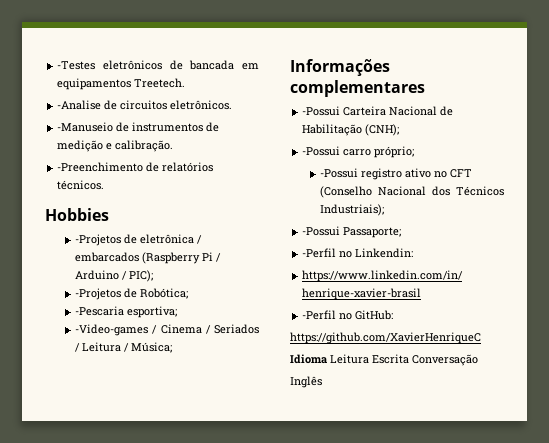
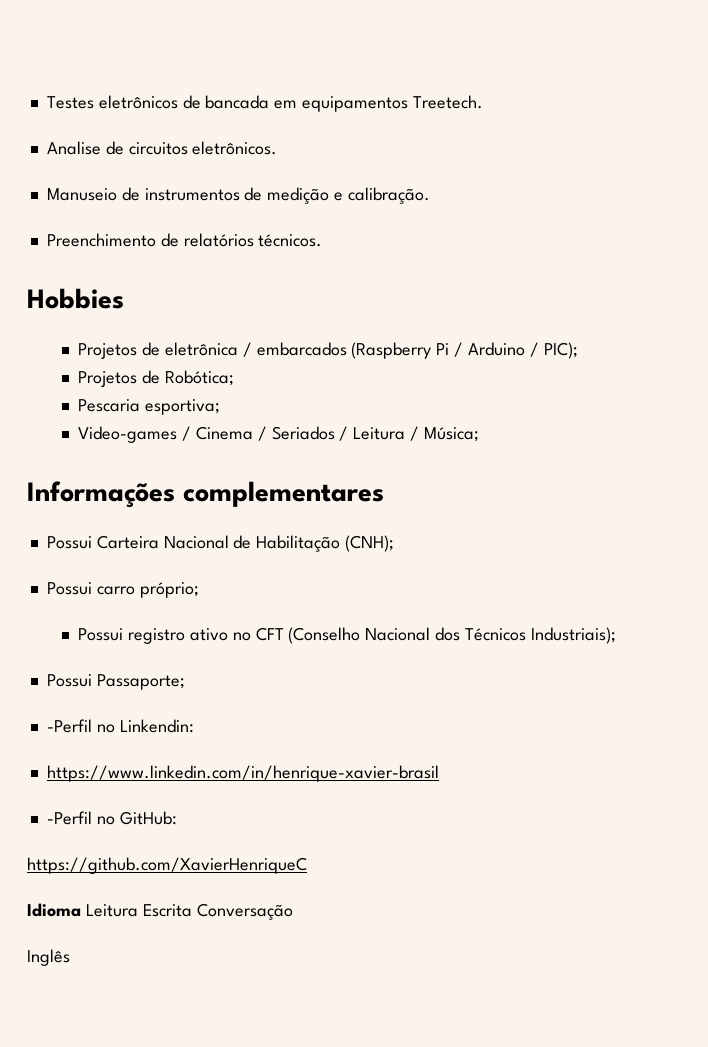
- -Testes eletrônicos de bancada em equipamentos Treetech.
+ Testes eletrônicos de bancada em equipamentos Treetech.
- -Analise de circuitos eletrônicos.
+ Analise de circuitos eletrônicos.
- -Manuseio de instrumentos de medição e calibração.
+ Manuseio de instrumentos de medição e calibração.
- -Preenchimento de relatórios técnicos.
+ Preenchimento de relatórios técnicos.
- -Projetos de eletrônica / embarcados (Raspberry Pi / Arduino / PIC);
+ Projetos de eletrônica / embarcados (Raspberry Pi / Arduino / PIC);
- -Projetos de Robótica;
+ Projetos de Robótica;
- -Pescaria esportiva;
+ Pescaria esportiva;
- -Video-games / Cinema / Seriados / Leitura / Música;
+ Video-games / Cinema / Seriados / Leitura / Música;
- -Possui Carteira Nacional de Habilitação (CNH);
+ Possui Carteira Nacional de Habilitação (CNH);
- -Possui carro próprio;
+ Possui carro próprio;
- -Possui registro ativo no CFT (Conselho Nacional dos Técnicos Industriais);
+ Possui registro ativo no CFT (Conselho Nacional dos Técnicos Industriais);
- -Possui Passaporte;
+ Possui Passaporte;

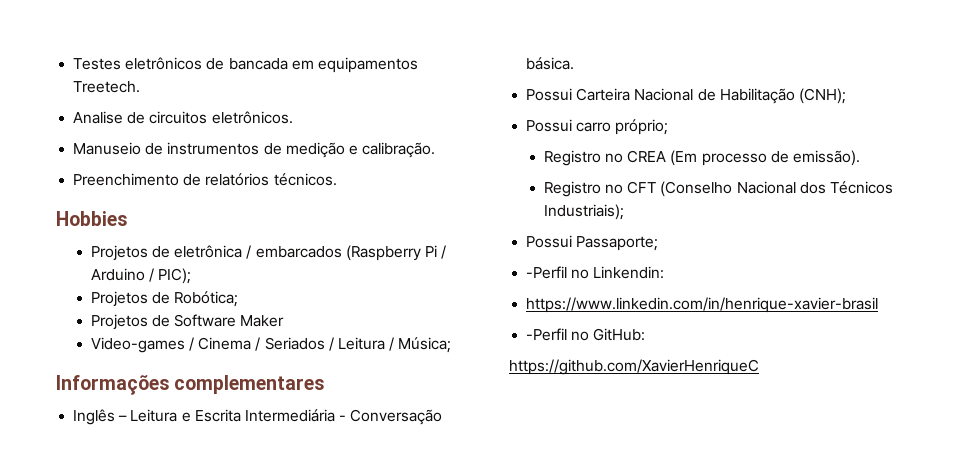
- Pescaria esportiva;
+ Projetos de Software Maker
+ Inglês – Leitura e Escrita Intermediária - Conversação básica.
- Possui registro ativo no CFT (Conselho Nacional dos Técnicos Industriais);
+ Registro no CREA (Em processo de emissão).
+ Registro no CFT (Conselho Nacional dos Técnicos Industriais);
- Idioma Leitura Escrita Conversação
- Inglês

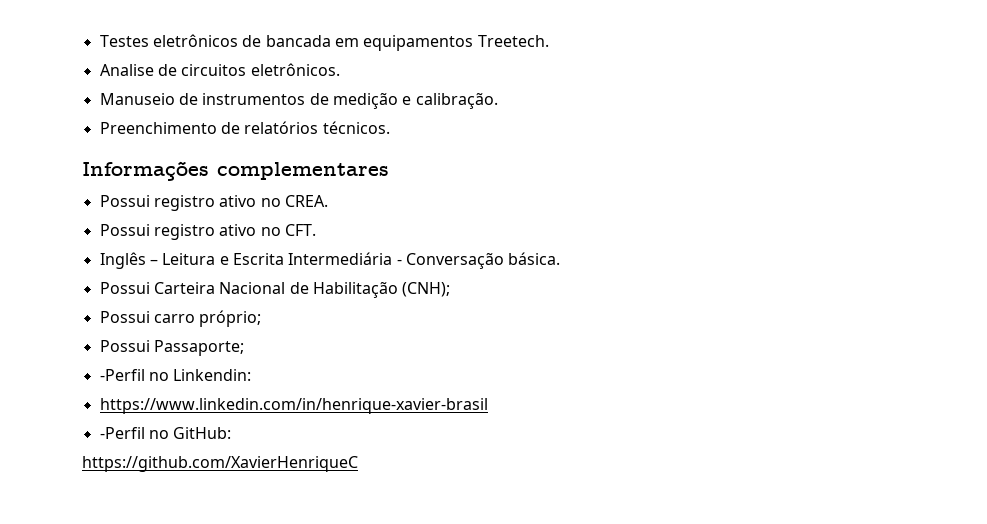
- Hobbies
- Projetos de eletrônica / embarcados (Raspberry Pi / Arduino / PIC);
- Projetos de Robótica;
- Projetos de Software Maker
- Video-games / Cinema / Seriados / Leitura / Música;
  Informações complementares
+ Possui registro ativo no CREA.
+ Possui registro ativo no CFT.
- Registro no CREA (Em processo de emissão).
- Registro no CFT (Conselho Nacional dos Técnicos Industriais);

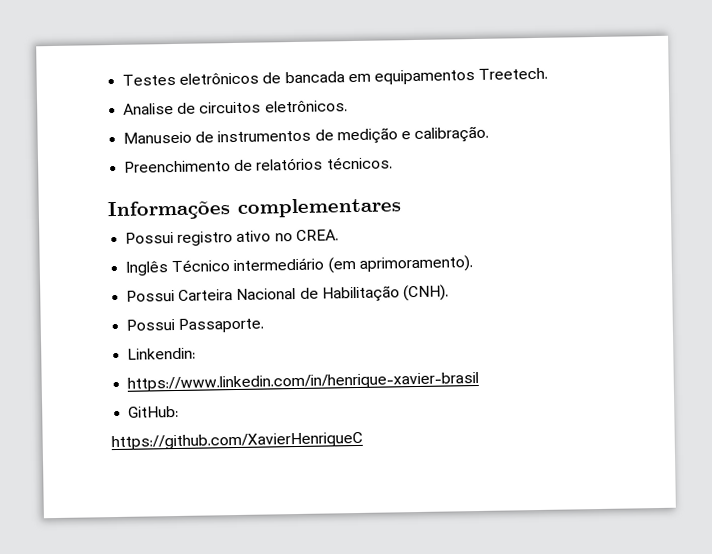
- Possui registro ativo no CFT.
- Inglês – Leitura e Escrita Intermediária - Conversação básica.
+ Inglês Técnico intermediário (em aprimoramento).
- Possui Carteira Nacional de Habilitação (CNH);
- Possui carro próprio;
- Possui Passaporte;
- -Perfil no Linkendin:
+ Possui Carteira Nacional de Habilitação (CNH).
+ Possui Passaporte.
+ Linkendin:
- -Perfil no GitHub:
+ GitHub:

